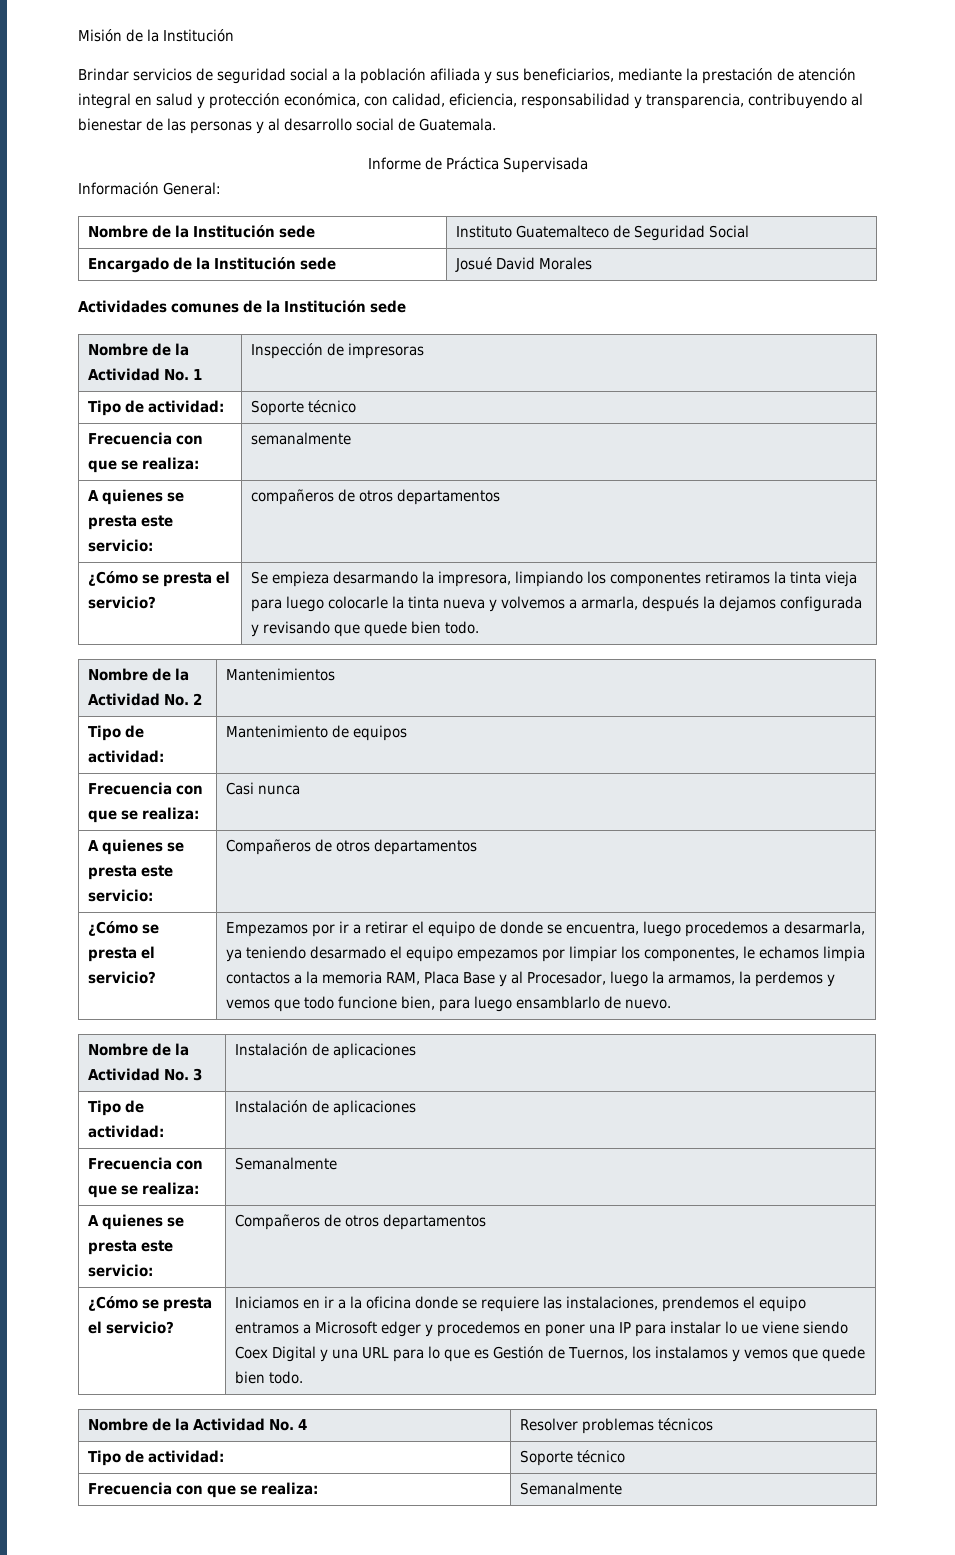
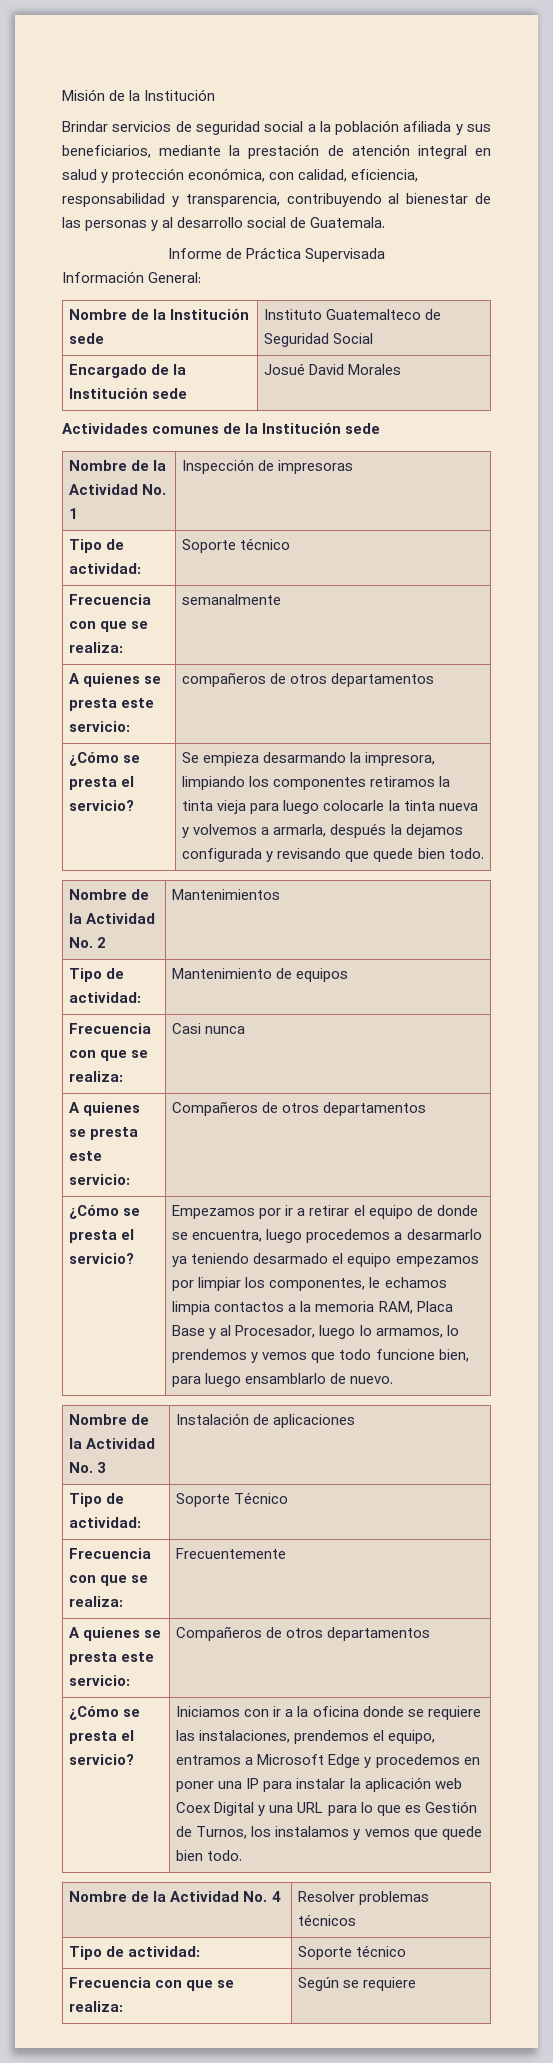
- Empezamos por ir a retirar el equipo de donde se encuentra, luego procedemos a desarmarla, ya teniendo desarmado el equipo empezamos por limpiar los componentes, le echamos limpia contactos a la memoria RAM, Placa Base y al Procesador, luego la armamos, la perdemos y vemos que todo funcione bien, para luego ensamblarlo de nuevo.
+ Empezamos por ir a retirar el equipo de donde se encuentra, luego procedemos a desarmarlo ya teniendo desarmado el equipo empezamos por limpiar los componentes, le echamos limpia contactos a la memoria RAM, Placa Base y al Procesador, luego lo armamos, lo prendemos y vemos que todo funcione bien, para luego ensamblarlo de nuevo.
- Tipo de actividad: | Instalación de aplicaciones
- Frecuencia con que se realiza: | Semanalmente
+ Tipo de actividad: | Soporte Técnico
+ Frecuencia con que se realiza: | Frecuentemente
- Iniciamos en ir a la oficina donde se requiere las instalaciones, prendemos el equipo entramos a Microsoft edger y procedemos en poner una IP para instalar lo ue viene siendo Coex Digital y una URL para lo que es Gestión de Tuernos, los instalamos y vemos que quede bien todo.
+ Iniciamos con ir a la oficina donde se requiere las instalaciones, prendemos el equipo, entramos a Microsoft Edge y procedemos en poner una IP para instalar la aplicación web Coex Digital y una URL para lo que es Gestión de Turnos, los instalamos y vemos que quede bien todo.
  Nombre de la Actividad No. 4 | Resolver problemas técnicos
  Tipo de actividad: | Soporte técnico
- Frecuencia con que se realiza: | Semanalmente
+ Frecuencia con que se realiza: | Según se requiere

